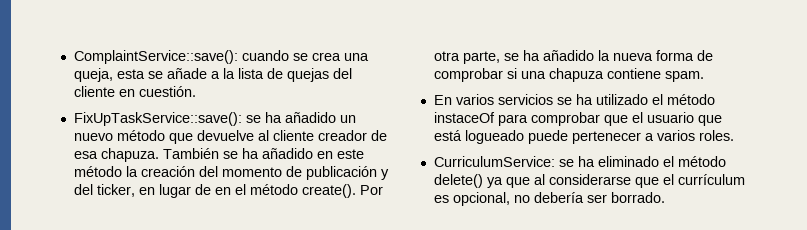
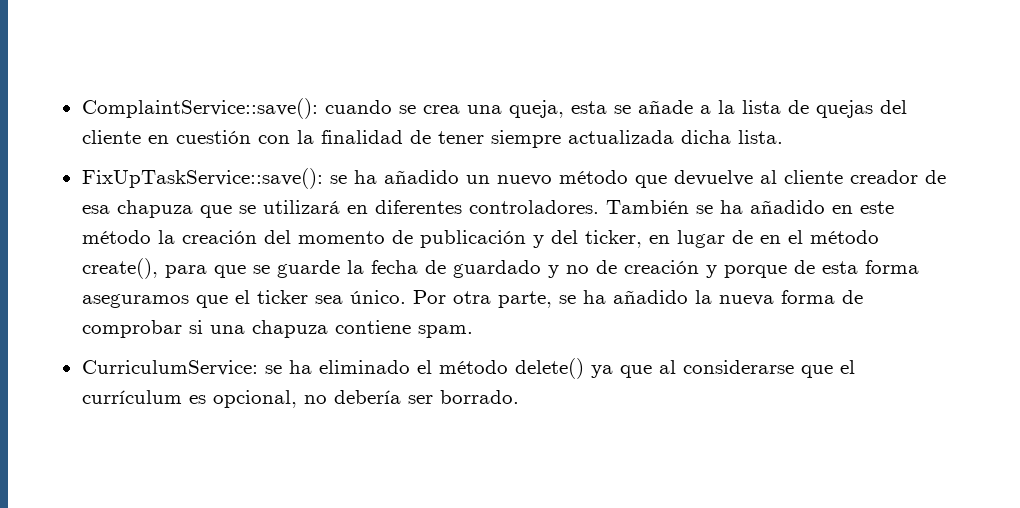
- ComplaintService::save(): cuando se crea una queja, esta se añade a la lista de quejas del cliente en cuestión.
+ ComplaintService::save(): cuando se crea una queja, esta se añade a la lista de quejas del cliente en cuestión con la finalidad de tener siempre actualizada dicha lista.
- FixUpTaskService::save(): se ha añadido un nuevo método que devuelve al cliente creador de esa chapuza.
+ FixUpTaskService::save(): se ha añadido un nuevo método que devuelve al cliente creador de esa chapuza que se utilizará en diferentes controladores.
- También se ha añadido en este método la creación del momento de publicación y del ticker, en lugar de en el método create().
+ También se ha añadido en este método la creación del momento de publicación y del ticker, en lugar de en el método create(), para que se guarde la fecha de guardado y no de creación y porque de esta forma aseguramos que el ticker sea único.
- En varios servicios se ha utilizado el método instaceOf para comprobar que el usuario que está logueado puede pertenecer a varios roles.

